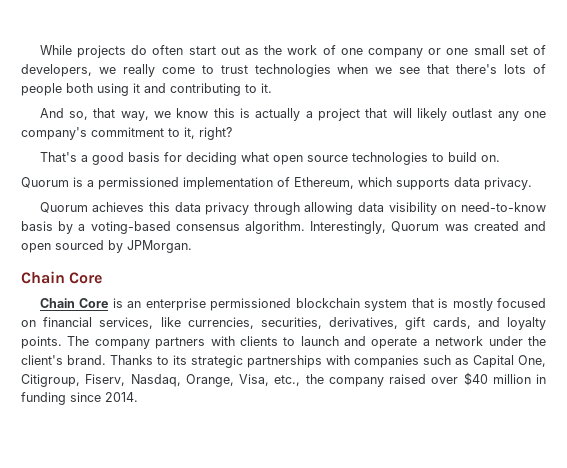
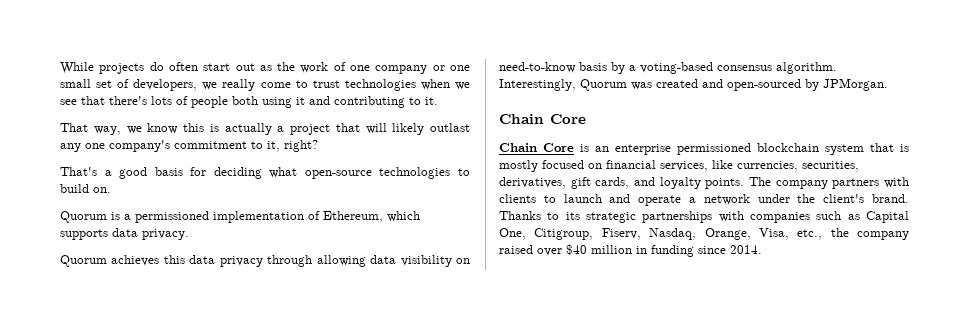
- And so, that way, we know this is actually a project that will likely outlast any one company's commitment to it, right?
+ That way, we know this is actually a project that will likely outlast any one company's commitment to it, right?
- That's a good basis for deciding what open source technologies to build on.
+ That's a good basis for deciding what open-source technologies to build on.
- Interestingly, Quorum was created and open sourced by JPMorgan.
+ Interestingly, Quorum was created and open-sourced by JPMorgan.

